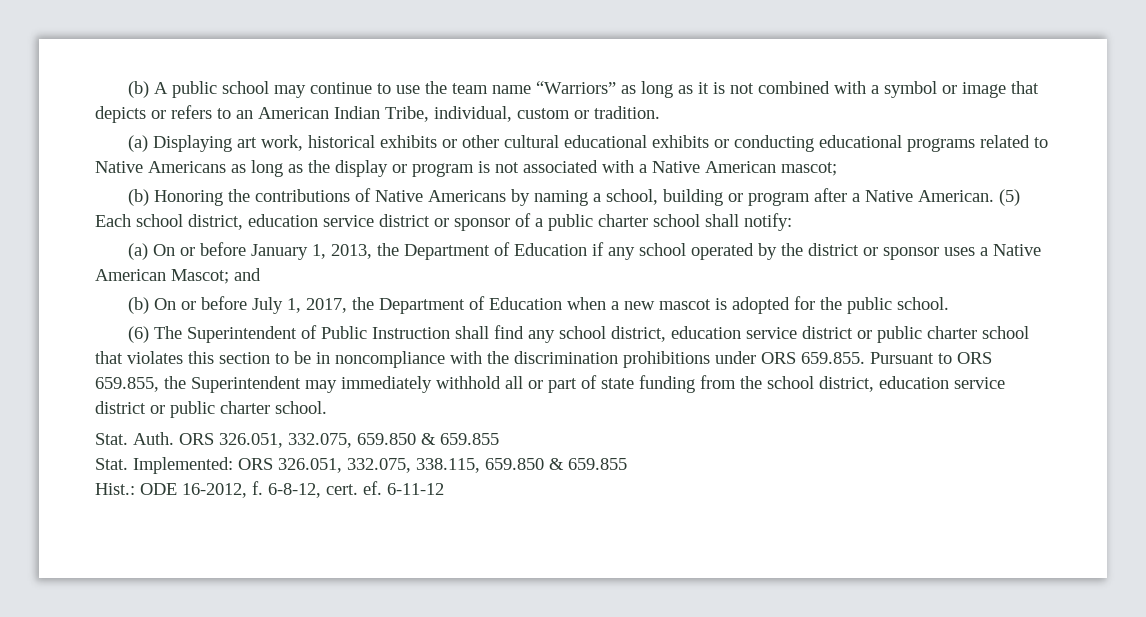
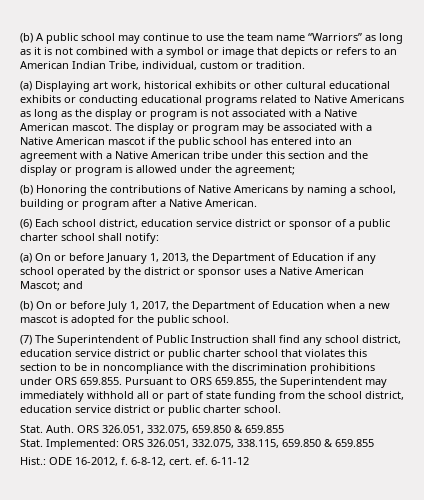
- (a) Displaying art work, historical exhibits or other cultural educational exhibits or conducting educational programs related to Native Americans as long as the display or program is not associated with a Native American mascot;
+ (a) Displaying art work, historical exhibits or other cultural educational exhibits or conducting educational programs related to Native Americans as long as the display or program is not associated with a Native American mascot. The display or program may be associated with a Native American mascot if the public school has entered into an agreement with a Native American tribe under this section and the display or program is allowed under the agreement;
- (b) Honoring the contributions of Native Americans by naming a school, building or program after a Native American. (5) Each school district, education service district or sponsor of a public charter school shall notify:
+ (b) Honoring the contributions of Native Americans by naming a school, building or program after a Native American.
+ (6) Each school district, education service district or sponsor of a public charter school shall notify:
- (6) The Superintendent of Public Instruction shall find any school district, education service district or public charter school that violates this section to be in noncompliance with the discrimination prohibitions under ORS 659.855. Pursuant to ORS 659.855, the Superintendent may immediately withhold all or part of state funding from the school district, education service district or public charter school.
+ (7) The Superintendent of Public Instruction shall find any school district, education service district or public charter school that violates this section to be in noncompliance with the discrimination prohibitions under ORS 659.855. Pursuant to ORS 659.855, the Superintendent may immediately withhold all or part of state funding from the school district, education service district or public charter school.

